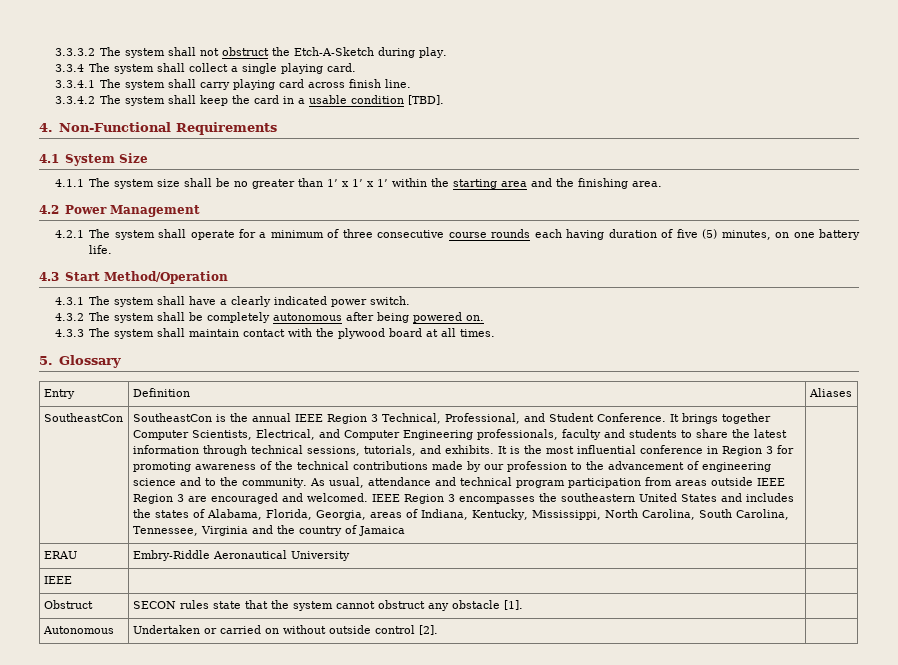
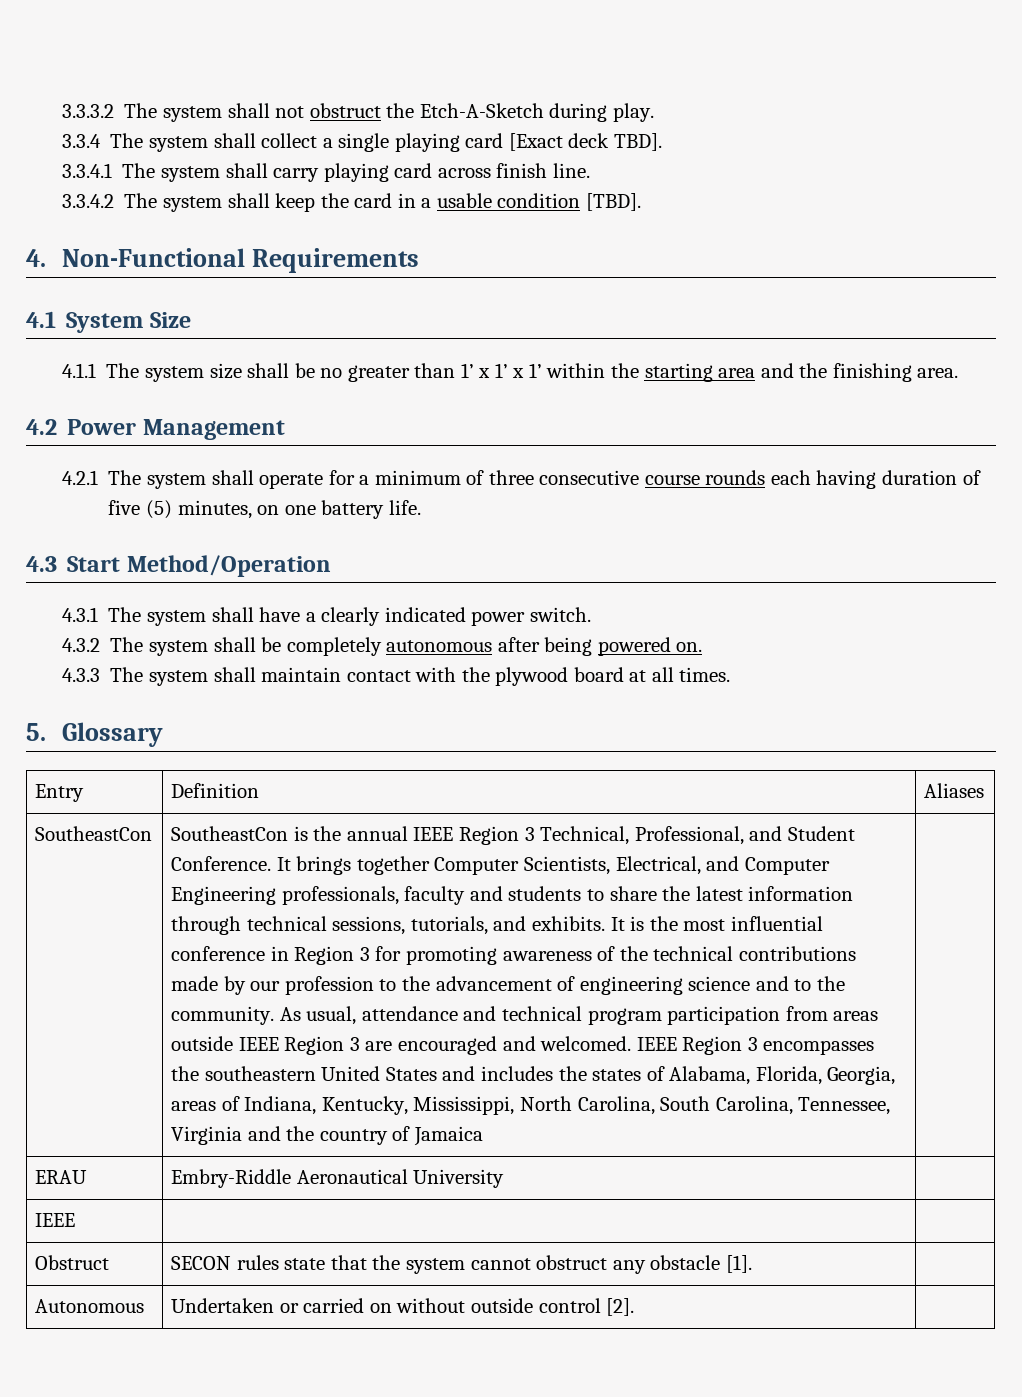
- 3.3.4 The system shall collect a single playing card.
+ 3.3.4 The system shall collect a single playing card [Exact deck TBD].

